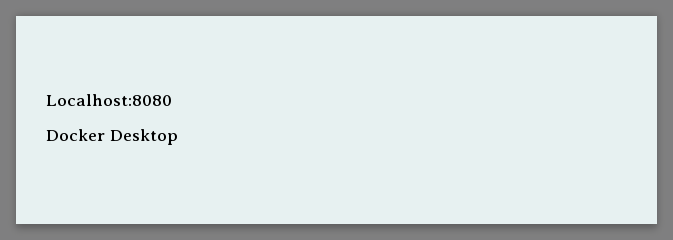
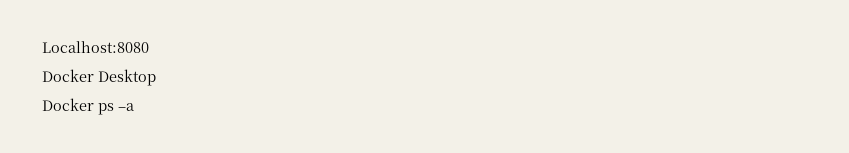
+ Docker ps –a

